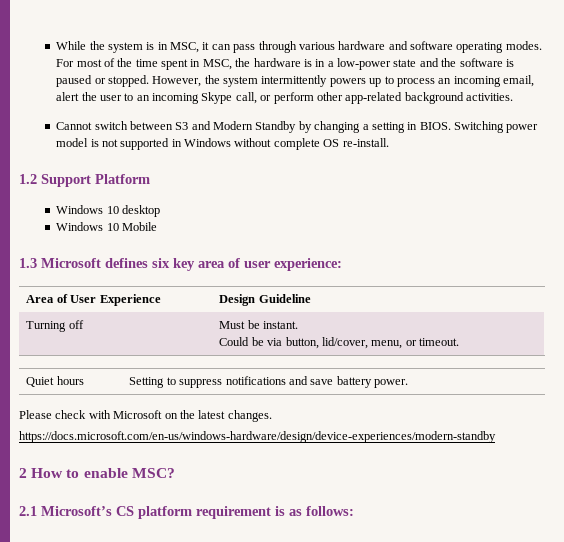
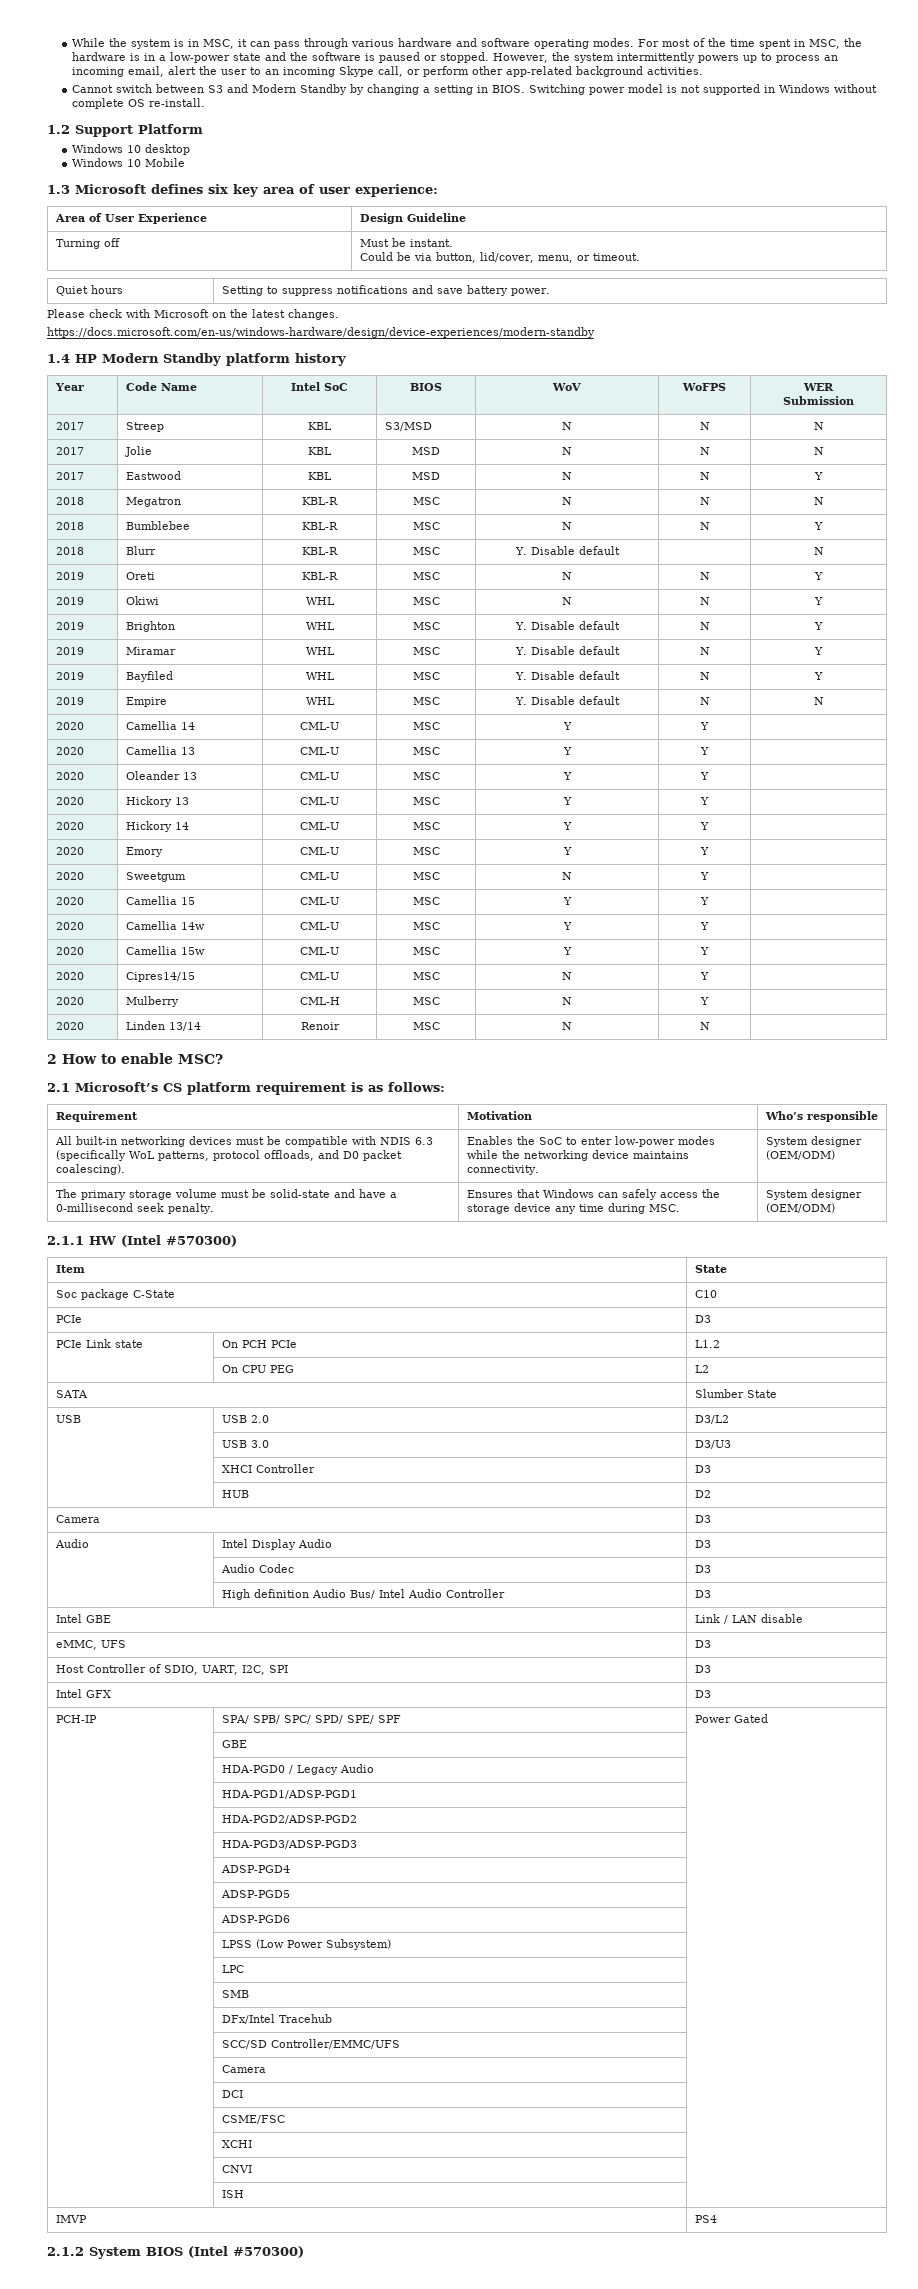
+ 1.4 HP Modern Standby platform history
+ Year | Code Name | Intel SoC | BIOS | WoV | WoFPS | WER
+ Submission
+ 2017 | Streep | KBL | S3/MSD | N | N | N
+ 2017 | Jolie | KBL | MSD | N | N | N
+ 2017 | Eastwood | KBL | MSD | N | N | Y
+ 2018 | Megatron | KBL-R | MSC | N | N | N
+ 2018 | Bumblebee | KBL-R | MSC | N | N | Y
+ 2018 | Blurr | KBL-R | MSC | Y. Disable default | | N
+ 2019 | Oreti | KBL-R | MSC | N | N | Y
+ 2019 | Okiwi | WHL | MSC | N | N | Y
+ 2019 | Brighton | WHL | MSC | Y. Disable default | N | Y
+ 2019 | Miramar | WHL | MSC | Y. Disable default | N | Y
+ 2019 | Bayfiled | WHL | MSC | Y. Disable default | N | Y
+ 2019 | Empire | WHL | MSC | Y. Disable default | N | N
+ 2020 | Camellia 14 | CML-U | MSC | Y | Y |
+ 2020 | Camellia 13 | CML-U | MSC | Y | Y |
+ 2020 | Oleander 13 | CML-U | MSC | Y | Y |
+ 2020 | Hickory 13 | CML-U | MSC | Y | Y |
+ 2020 | Hickory 14 | CML-U | MSC | Y | Y |
+ 2020 | Emory | CML-U | MSC | Y | Y |
+ 2020 | Sweetgum | CML-U | MSC | N | Y |
+ 2020 | Camellia 15 | CML-U | MSC | Y | Y |
+ 2020 | Camellia 14w | CML-U | MSC | Y | Y |
+ 2020 | Camellia 15w | CML-U | MSC | Y | Y |
+ 2020 | Cipres14/15 | CML-U | MSC | N | Y |
+ 2020 | Mulberry | CML-H | MSC | N | Y |
+ 2020 | Linden 13/14 | Renoir | MSC | N | N |
+ Requirement | Motivation | Who’s responsible
+ All built-in networking devices must be compatible with NDIS 6.3 (specifically WoL patterns, protocol offloads, and D0 packet coalescing). | Enables the SoC to enter low-power modes while the networking device maintains connectivity. | System designer (OEM/ODM)
+ The primary storage volume must be solid-state and have a 0-millisecond seek penalty. | Ensures that Windows can safely access the storage device any time during MSC. | System designer (OEM/ODM)
+ 2.1.1 HW (Intel #570300)
+ Item | State
+ Soc package C-State | C10
+ PCIe | D3
+ PCIe Link state | On PCH PCIe | L1.2
+ | On CPU PEG | L2
+ SATA | Slumber State
+ USB | USB 2.0 | D3/L2
+ | USB 3.0 | D3/U3
+ | XHCI Controller | D3
+ | HUB | D2
+ Camera | D3
+ Audio | Intel Display Audio | D3
+ | Audio Codec | D3
+ | High definition Audio Bus/ Intel Audio Controller | D3
+ Intel GBE | Link / LAN disable
+ eMMC, UFS | D3
+ Host Controller of SDIO, UART, I2C, SPI | D3
+ Intel GFX | D3
+ PCH-IP | SPA/ SPB/ SPC/ SPD/ SPE/ SPF | Power Gated
+ | GBE |
+ | HDA-PGD0 / Legacy Audio |
+ | HDA-PGD1/ADSP-PGD1 |
+ | HDA-PGD2/ADSP-PGD2 |
+ | HDA-PGD3/ADSP-PGD3 |
+ | ADSP-PGD4 |
+ | ADSP-PGD5 |
+ | ADSP-PGD6 |
+ | LPSS (Low Power Subsystem) |
+ | LPC |
+ | SMB |
+ | DFx/Intel Tracehub |
+ | SCC/SD Controller/EMMC/UFS |
+ | Camera |
+ | DCI |
+ | CSME/FSC |
+ | XCHI |
+ | CNVI |
+ | ISH |
+ IMVP | PS4
+ 2.1.2 System BIOS (Intel #570300)

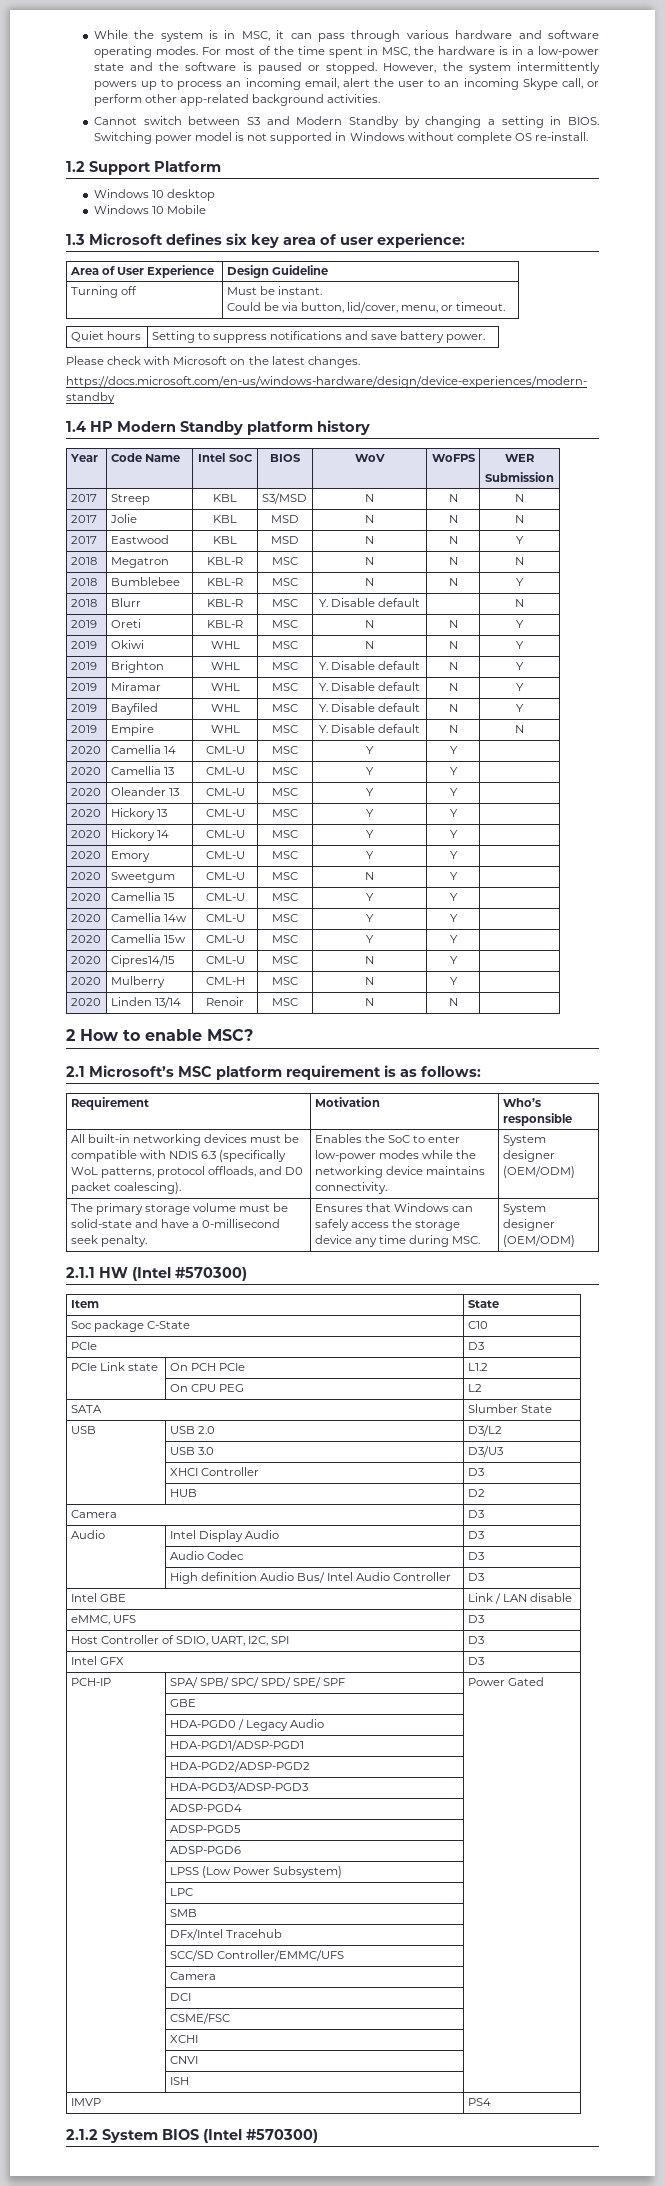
- 2.1 Microsoft’s CS platform requirement is as follows:
+ 2.1 Microsoft’s MSC platform requirement is as follows:

